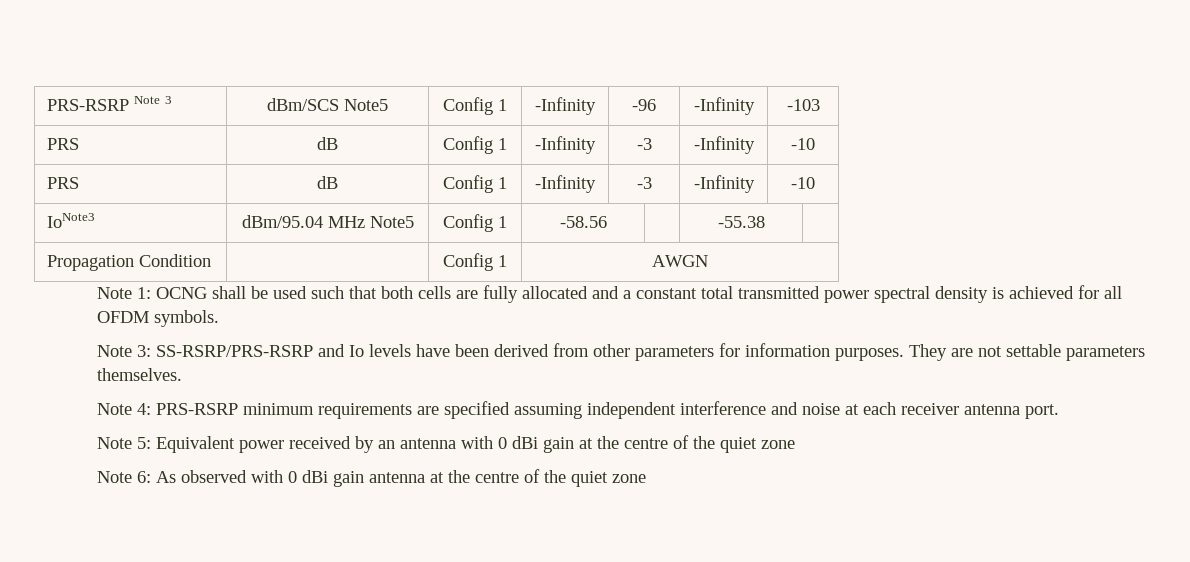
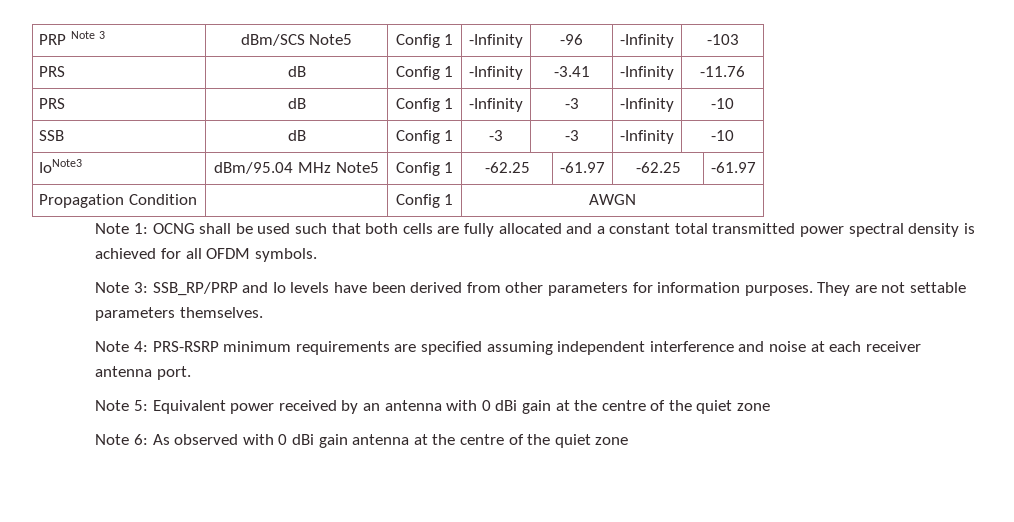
- PRS-RSRP Note 3 | dBm/SCS Note5 | Config 1 | -Infinity | -96 | -Infinity | -103
+ PRP Note 3 | dBm/SCS Note5 | Config 1 | -Infinity | -96 | -Infinity | -103
+ PRS | dB | Config 1 | -Infinity | -3.41 | -Infinity | -11.76
  PRS | dB | Config 1 | -Infinity | -3 | -Infinity | -10
- PRS | dB | Config 1 | -Infinity | -3 | -Infinity | -10
+ SSB | dB | Config 1 | -3 | -3 | -Infinity | -10
- IoNote3 | dBm/95.04 MHz Note5 | Config 1 | -58.56 | | -55.38 |
+ IoNote3 | dBm/95.04 MHz Note5 | Config 1 | -62.25 | -61.97 | -62.25 | -61.97
- Note 3: SS-RSRP/PRS-RSRP and Io levels have been derived from other parameters for information purposes.
+ Note 3: SSB_RP/PRP and Io levels have been derived from other parameters for information purposes.

